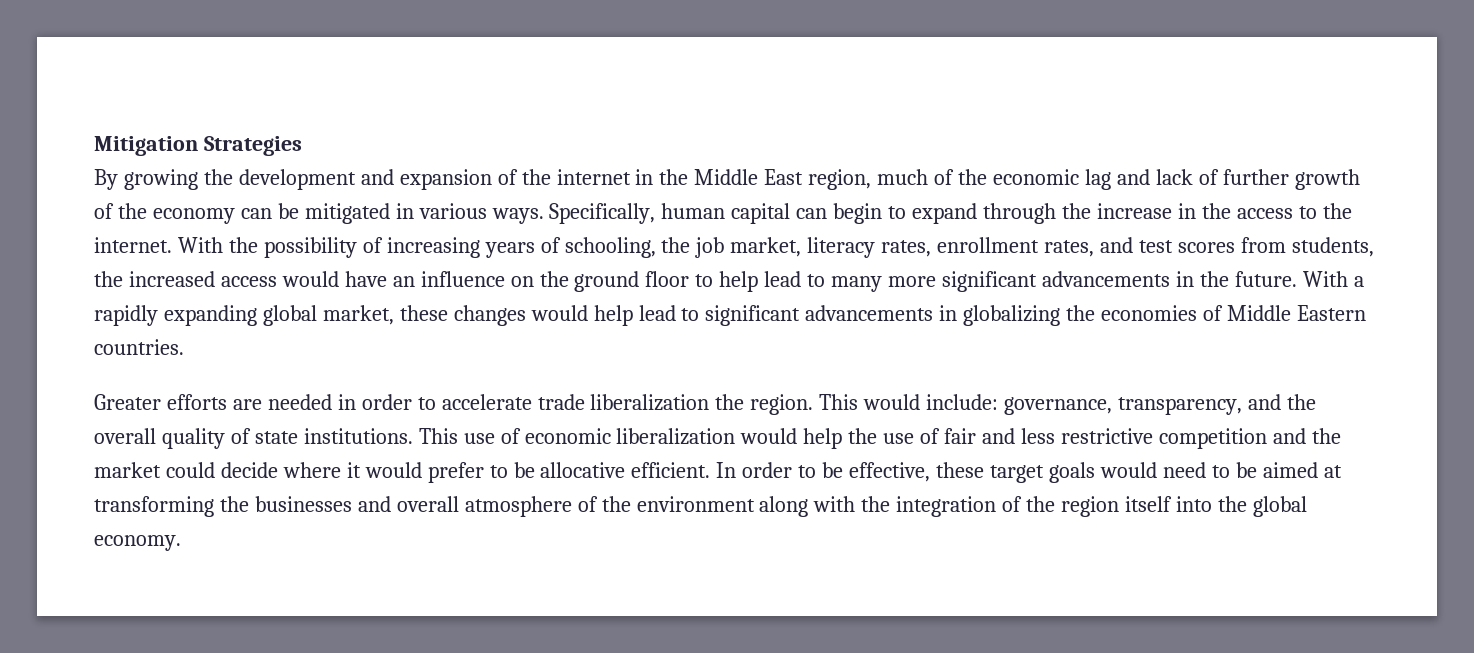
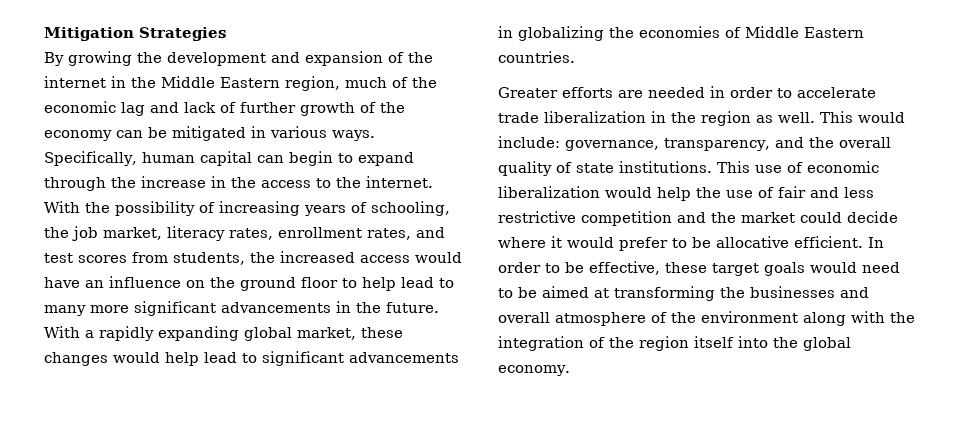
- By growing the development and expansion of the internet in the Middle East region, much of the economic lag and lack of further growth of the economy can be mitigated in various ways.
+ By growing the development and expansion of the internet in the Middle Eastern region, much of the economic lag and lack of further growth of the economy can be mitigated in various ways.
- Greater efforts are needed in order to accelerate trade liberalization the region.
+ Greater efforts are needed in order to accelerate trade liberalization in the region as well.

